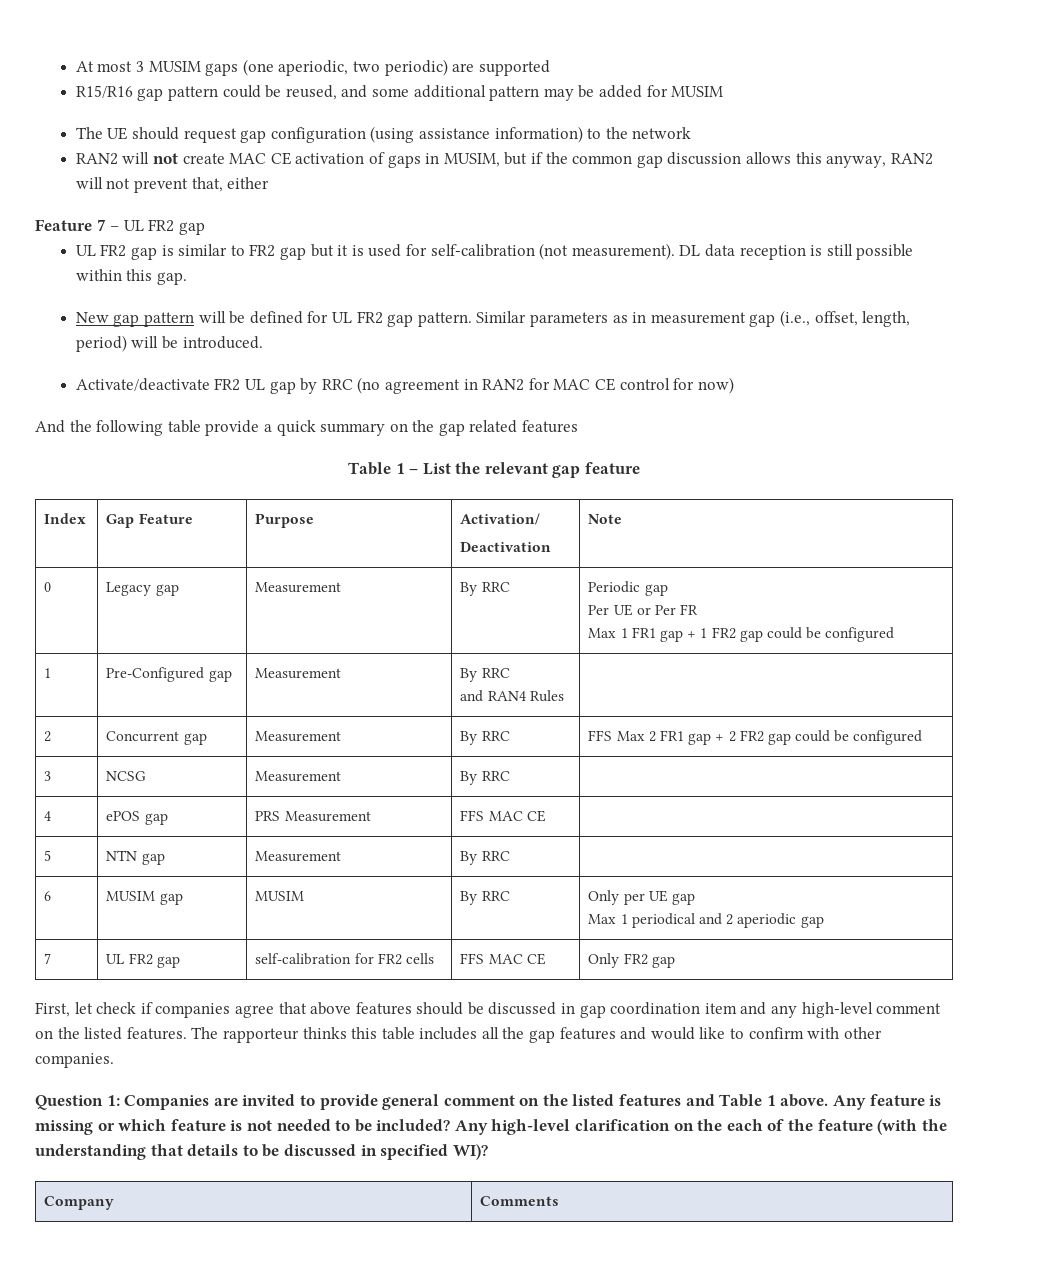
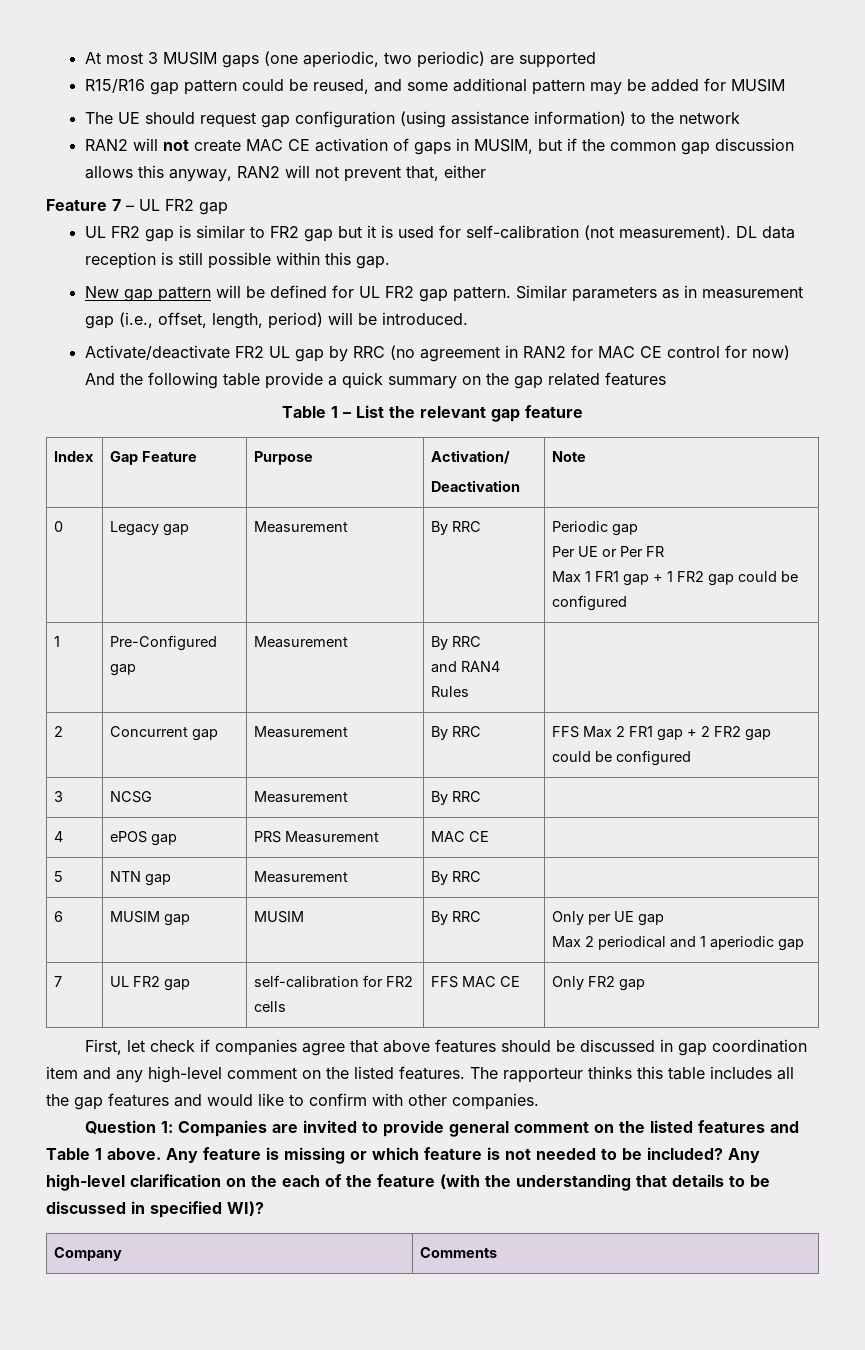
- 4 | ePOS gap | PRS Measurement | FFS MAC CE |
+ 4 | ePOS gap | PRS Measurement | MAC CE |
  6 | MUSIM gap | MUSIM | By RRC | Only per UE gap
- Max 1 periodical and 2 aperiodic gap
+ Max 2 periodical and 1 aperiodic gap

